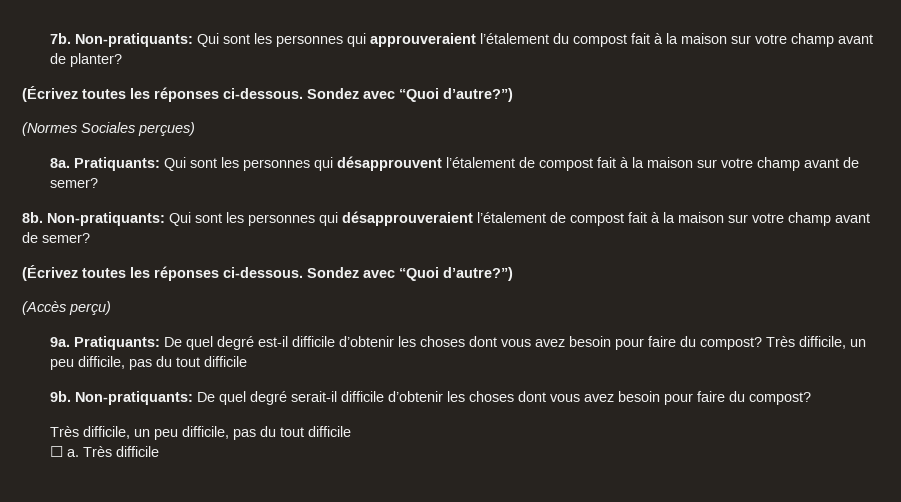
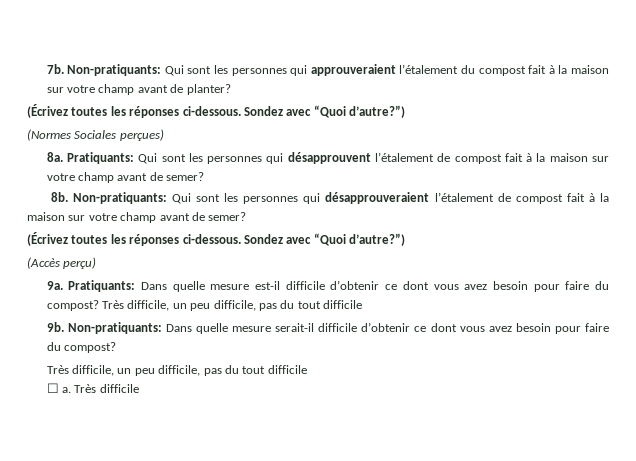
- Pratiquants: De quel degré est-il difficile d’obtenir les choses dont vous avez besoin pour faire du compost?
+ Pratiquants: Dans quelle mesure est-il difficile d’obtenir ce dont vous avez besoin pour faire du compost?
- Non-pratiquants: De quel degré serait-il difficile d’obtenir les choses dont vous avez besoin pour faire du compost?
+ Non-pratiquants: Dans quelle mesure serait-il difficile d’obtenir ce dont vous avez besoin pour faire du compost?

